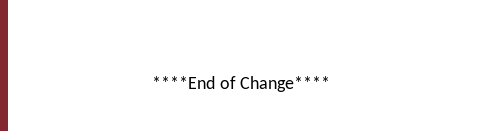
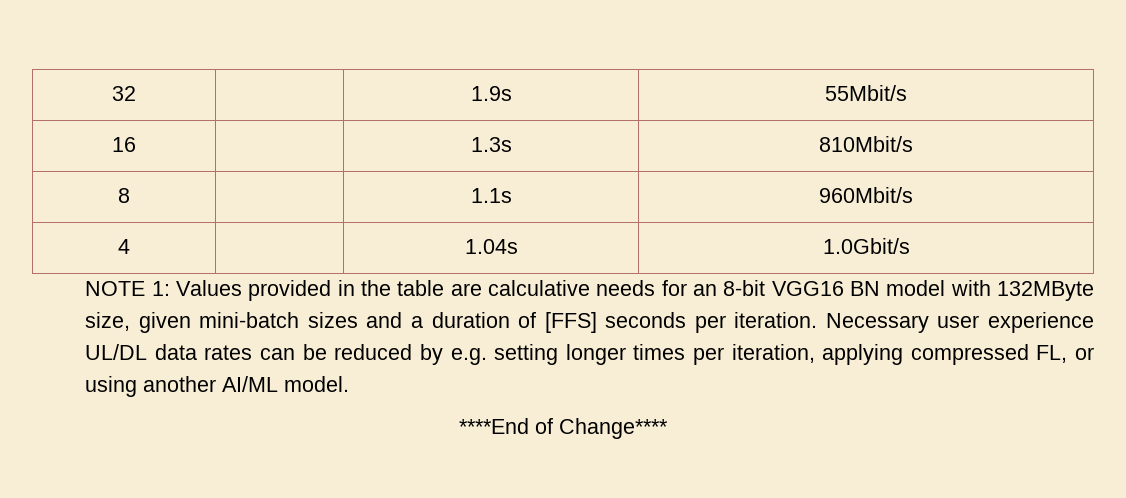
+ 32 | | 1.9s | 55Mbit/s
+ 16 | | 1.3s | 810Mbit/s
+ 8 | | 1.1s | 960Mbit/s
+ 4 | | 1.04s | 1.0Gbit/s
+ NOTE 1: Values provided in the table are calculative needs for an 8-bit VGG16 BN model with 132MByte size, given mini-batch sizes and a duration of [FFS] seconds per iteration. Necessary user experience UL/DL data rates can be reduced by e.g. setting longer times per iteration, applying compressed FL, or using another AI/ML model.

